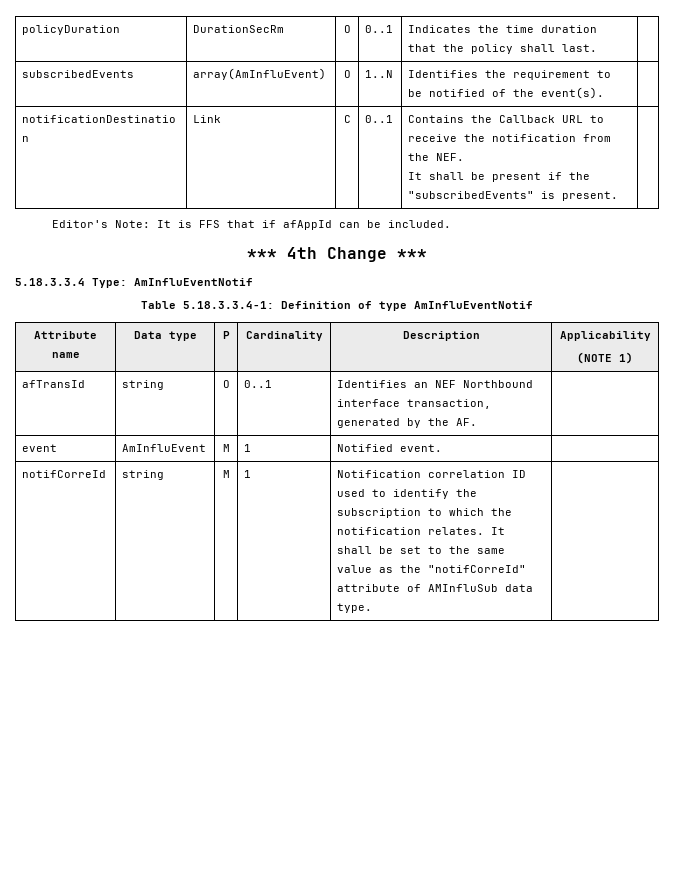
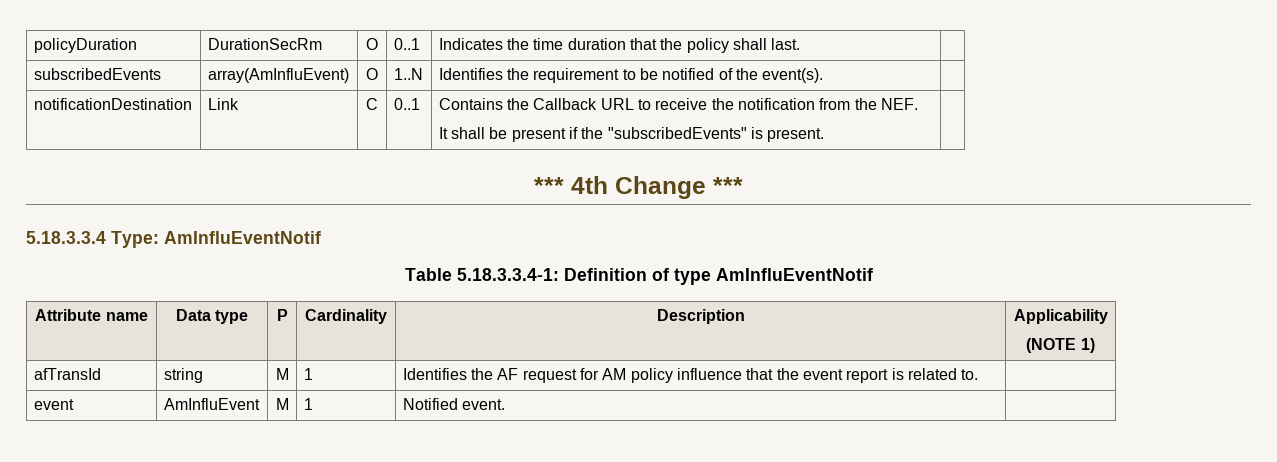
- Editor's Note: It is FFS that if afAppId can be included.
- afTransId | string | O | 0..1 | Identifies an NEF Northbound interface transaction, generated by the AF. |
+ afTransId | string | M | 1 | Identifies the AF request for AM policy influence that the event report is related to. |
- notifCorreId | string | M | 1 | Notification correlation ID used to identify the subscription to which the notification relates. It shall be set to the same value as the "notifCorreId" attribute of AMInfluSub data type. |

